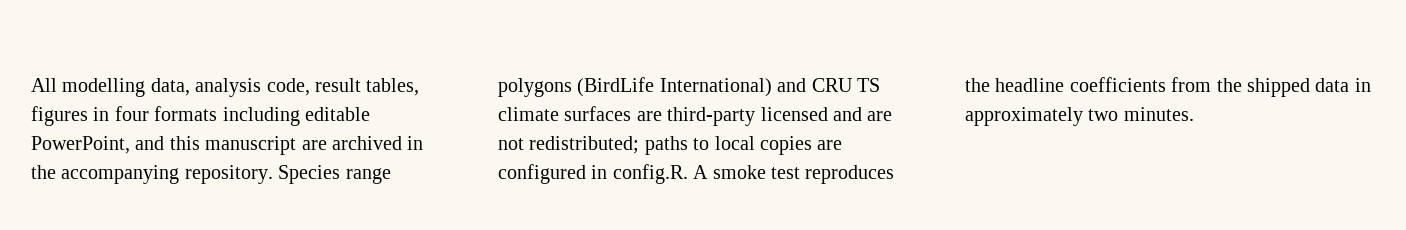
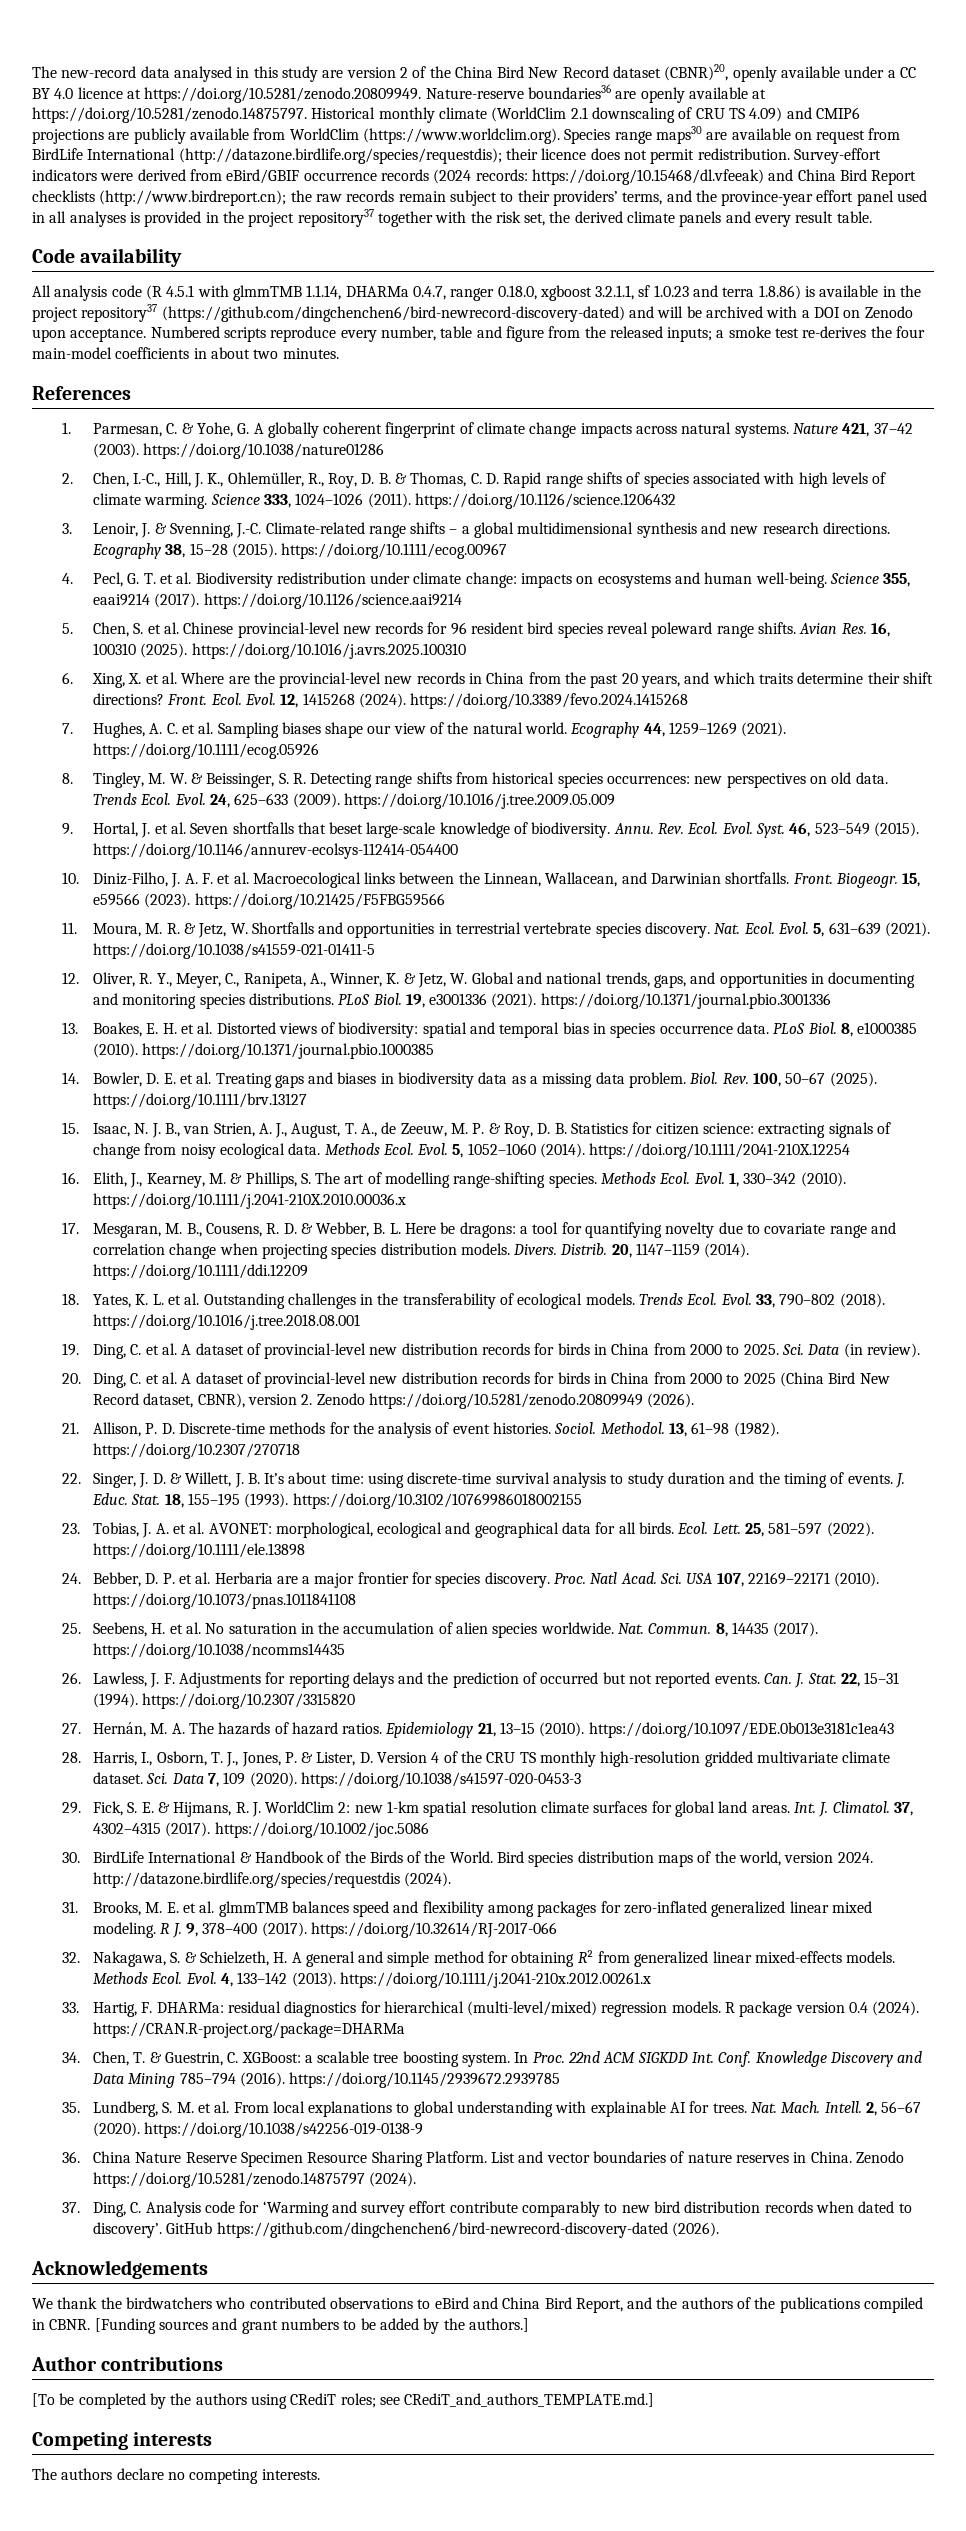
- All modelling data, analysis code, result tables, figures in four formats including editable PowerPoint, and this manuscript are archived in the accompanying repository. Species range polygons (BirdLife International) and CRU TS climate surfaces are third-party licensed and are not redistributed; paths to local copies are configured in config.R. A smoke test reproduces the headline coefficients from the shipped data in approximately two minutes.
+ The new-record data analysed in this study are version 2 of the China Bird New Record dataset (CBNR)20, openly available under a CC BY 4.0 licence at https://doi.org/10.5281/zenodo.20809949. Nature-reserve boundaries36 are openly available at https://doi.org/10.5281/zenodo.14875797. Historical monthly climate (WorldClim 2.1 downscaling of CRU TS 4.09) and CMIP6 projections are publicly available from WorldClim (https://www.worldclim.org). Species range maps30 are available on request from BirdLife International (http://datazone.birdlife.org/species/requestdis); their licence does not permit redistribution. Survey-effort indicators were derived from eBird/GBIF occurrence records (2024 records: https://doi.org/10.15468/dl.vfeeak) and China Bird Report checklists (http://www.birdreport.cn); the raw records remain subject to their providers’ terms, and the province-year effort panel used in all analyses is provided in the project repository37 together with the risk set, the derived climate panels and every result table.
+ Code availability
+ All analysis code (R 4.5.1 with glmmTMB 1.1.14, DHARMa 0.4.7, ranger 0.18.0, xgboost 3.2.1.1, sf 1.0.23 and terra 1.8.86) is available in the project repository37 (https://github.com/dingchenchen6/bird-newrecord-discovery-dated) and will be archived with a DOI on Zenodo upon acceptance. Numbered scripts reproduce every number, table and figure from the released inputs; a smoke test re-derives the four main-model coefficients in about two minutes.
+ References
+ 1. Parmesan, C. & Yohe, G. A globally coherent fingerprint of climate change impacts across natural systems. Nature 421, 37–42 (2003). https://doi.org/10.1038/nature01286
+ 2. Chen, I.-C., Hill, J. K., Ohlemüller, R., Roy, D. B. & Thomas, C. D. Rapid range shifts of species associated with high levels of climate warming. Science 333, 1024–1026 (2011). https://doi.org/10.1126/science.1206432
+ 3. Lenoir, J. & Svenning, J.-C. Climate-related range shifts – a global multidimensional synthesis and new research directions. Ecography 38, 15–28 (2015). https://doi.org/10.1111/ecog.00967
+ 4. Pecl, G. T. et al. Biodiversity redistribution under climate change: impacts on ecosystems and human well-being. Science 355, eaai9214 (2017). https://doi.org/10.1126/science.aai9214
+ 5. Chen, S. et al. Chinese provincial-level new records for 96 resident bird species reveal poleward range shifts. Avian Res. 16, 100310 (2025). https://doi.org/10.1016/j.avrs.2025.100310
+ 6. Xing, X. et al. Where are the provincial-level new records in China from the past 20 years, and which traits determine their shift directions? Front. Ecol. Evol. 12, 1415268 (2024). https://doi.org/10.3389/fevo.2024.1415268
+ 7. Hughes, A. C. et al. Sampling biases shape our view of the natural world. Ecography 44, 1259–1269 (2021). https://doi.org/10.1111/ecog.05926
+ 8. Tingley, M. W. & Beissinger, S. R. Detecting range shifts from historical species occurrences: new perspectives on old data. Trends Ecol. Evol. 24, 625–633 (2009). https://doi.org/10.1016/j.tree.2009.05.009
+ 9. Hortal, J. et al. Seven shortfalls that beset large-scale knowledge of biodiversity. Annu. Rev. Ecol. Evol. Syst. 46, 523–549 (2015). https://doi.org/10.1146/annurev-ecolsys-112414-054400
+ 10. Diniz-Filho, J. A. F. et al. Macroecological links between the Linnean, Wallacean, and Darwinian shortfalls. Front. Biogeogr. 15, e59566 (2023). https://doi.org/10.21425/F5FBG59566
+ 11. Moura, M. R. & Jetz, W. Shortfalls and opportunities in terrestrial vertebrate species discovery. Nat. Ecol. Evol. 5, 631–639 (2021). https://doi.org/10.1038/s41559-021-01411-5
+ 12. Oliver, R. Y., Meyer, C., Ranipeta, A., Winner, K. & Jetz, W. Global and national trends, gaps, and opportunities in documenting and monitoring species distributions. PLoS Biol. 19, e3001336 (2021). https://doi.org/10.1371/journal.pbio.3001336
+ 13. Boakes, E. H. et al. Distorted views of biodiversity: spatial and temporal bias in species occurrence data. PLoS Biol. 8, e1000385 (2010). https://doi.org/10.1371/journal.pbio.1000385
+ 14. Bowler, D. E. et al. Treating gaps and biases in biodiversity data as a missing data problem. Biol. Rev. 100, 50–67 (2025). https://doi.org/10.1111/brv.13127
+ 15. Isaac, N. J. B., van Strien, A. J., August, T. A., de Zeeuw, M. P. & Roy, D. B. Statistics for citizen science: extracting signals of change from noisy ecological data. Methods Ecol. Evol. 5, 1052–1060 (2014). https://doi.org/10.1111/2041-210X.12254
+ 16. Elith, J., Kearney, M. & Phillips, S. The art of modelling range-shifting species. Methods Ecol. Evol. 1, 330–342 (2010). https://doi.org/10.1111/j.2041-210X.2010.00036.x
+ 17. Mesgaran, M. B., Cousens, R. D. & Webber, B. L. Here be dragons: a tool for quantifying novelty due to covariate range and correlation change when projecting species distribution models. Divers. Distrib. 20, 1147–1159 (2014). https://doi.org/10.1111/ddi.12209
+ 18. Yates, K. L. et al. Outstanding challenges in the transferability of ecological models. Trends Ecol. Evol. 33, 790–802 (2018). https://doi.org/10.1016/j.tree.2018.08.001
+ 19. Ding, C. et al. A dataset of provincial-level new distribution records for birds in China from 2000 to 2025. Sci. Data (in review).
+ 20. Ding, C. et al. A dataset of provincial-level new distribution records for birds in China from 2000 to 2025 (China Bird New Record dataset, CBNR), version 2. Zenodo https://doi.org/10.5281/zenodo.20809949 (2026).
+ 21. Allison, P. D. Discrete-time methods for the analysis of event histories. Sociol. Methodol. 13, 61–98 (1982). https://doi.org/10.2307/270718
+ 22. Singer, J. D. & Willett, J. B. It’s about time: using discrete-time survival analysis to study duration and the timing of events. J. Educ. Stat. 18, 155–195 (1993). https://doi.org/10.3102/10769986018002155
+ 23. Tobias, J. A. et al. AVONET: morphological, ecological and geographical data for all birds. Ecol. Lett. 25, 581–597 (2022). https://doi.org/10.1111/ele.13898
+ 24. Bebber, D. P. et al. Herbaria are a major frontier for species discovery. Proc. Natl Acad. Sci. USA 107, 22169–22171 (2010). https://doi.org/10.1073/pnas.1011841108
+ 25. Seebens, H. et al. No saturation in the accumulation of alien species worldwide. Nat. Commun. 8, 14435 (2017). https://doi.org/10.1038/ncomms14435
+ 26. Lawless, J. F. Adjustments for reporting delays and the prediction of occurred but not reported events. Can. J. Stat. 22, 15–31 (1994). https://doi.org/10.2307/3315820
+ 27. Hernán, M. A. The hazards of hazard ratios. Epidemiology 21, 13–15 (2010). https://doi.org/10.1097/EDE.0b013e3181c1ea43
+ 28. Harris, I., Osborn, T. J., Jones, P. & Lister, D. Version 4 of the CRU TS monthly high-resolution gridded multivariate climate dataset. Sci. Data 7, 109 (2020). https://doi.org/10.1038/s41597-020-0453-3
+ 29. Fick, S. E. & Hijmans, R. J. WorldClim 2: new 1-km spatial resolution climate surfaces for global land areas. Int. J. Climatol. 37, 4302–4315 (2017). https://doi.org/10.1002/joc.5086
+ 30. BirdLife International & Handbook of the Birds of the World. Bird species distribution maps of the world, version 2024. http://datazone.birdlife.org/species/requestdis (2024).
+ 31. Brooks, M. E. et al. glmmTMB balances speed and flexibility among packages for zero-inflated generalized linear mixed modeling. R J. 9, 378–400 (2017). https://doi.org/10.32614/RJ-2017-066
+ 32. Nakagawa, S. & Schielzeth, H. A general and simple method for obtaining R² from generalized linear mixed-effects models. Methods Ecol. Evol. 4, 133–142 (2013). https://doi.org/10.1111/j.2041-210x.2012.00261.x
+ 33. Hartig, F. DHARMa: residual diagnostics for hierarchical (multi-level/mixed) regression models. R package version 0.4 (2024). https://CRAN.R-project.org/package=DHARMa
+ 34. Chen, T. & Guestrin, C. XGBoost: a scalable tree boosting system. In Proc. 22nd ACM SIGKDD Int. Conf. Knowledge Discovery and Data Mining 785–794 (2016). https://doi.org/10.1145/2939672.2939785
+ 35. Lundberg, S. M. et al. From local explanations to global understanding with explainable AI for trees. Nat. Mach. Intell. 2, 56–67 (2020). https://doi.org/10.1038/s42256-019-0138-9
+ 36. China Nature Reserve Specimen Resource Sharing Platform. List and vector boundaries of nature reserves in China. Zenodo https://doi.org/10.5281/zenodo.14875797 (2024).
+ 37. Ding, C. Analysis code for ‘Warming and survey effort contribute comparably to new bird distribution records when dated to discovery’. GitHub https://github.com/dingchenchen6/bird-newrecord-discovery-dated (2026).
+ Acknowledgements
+ We thank the birdwatchers who contributed observations to eBird and China Bird Report, and the authors of the publications compiled in CBNR. [Funding sources and grant numbers to be added by the authors.]
+ Author contributions
+ [To be completed by the authors using CRediT roles; see CRediT_and_authors_TEMPLATE.md.]
+ Competing interests
+ The authors declare no competing interests.

